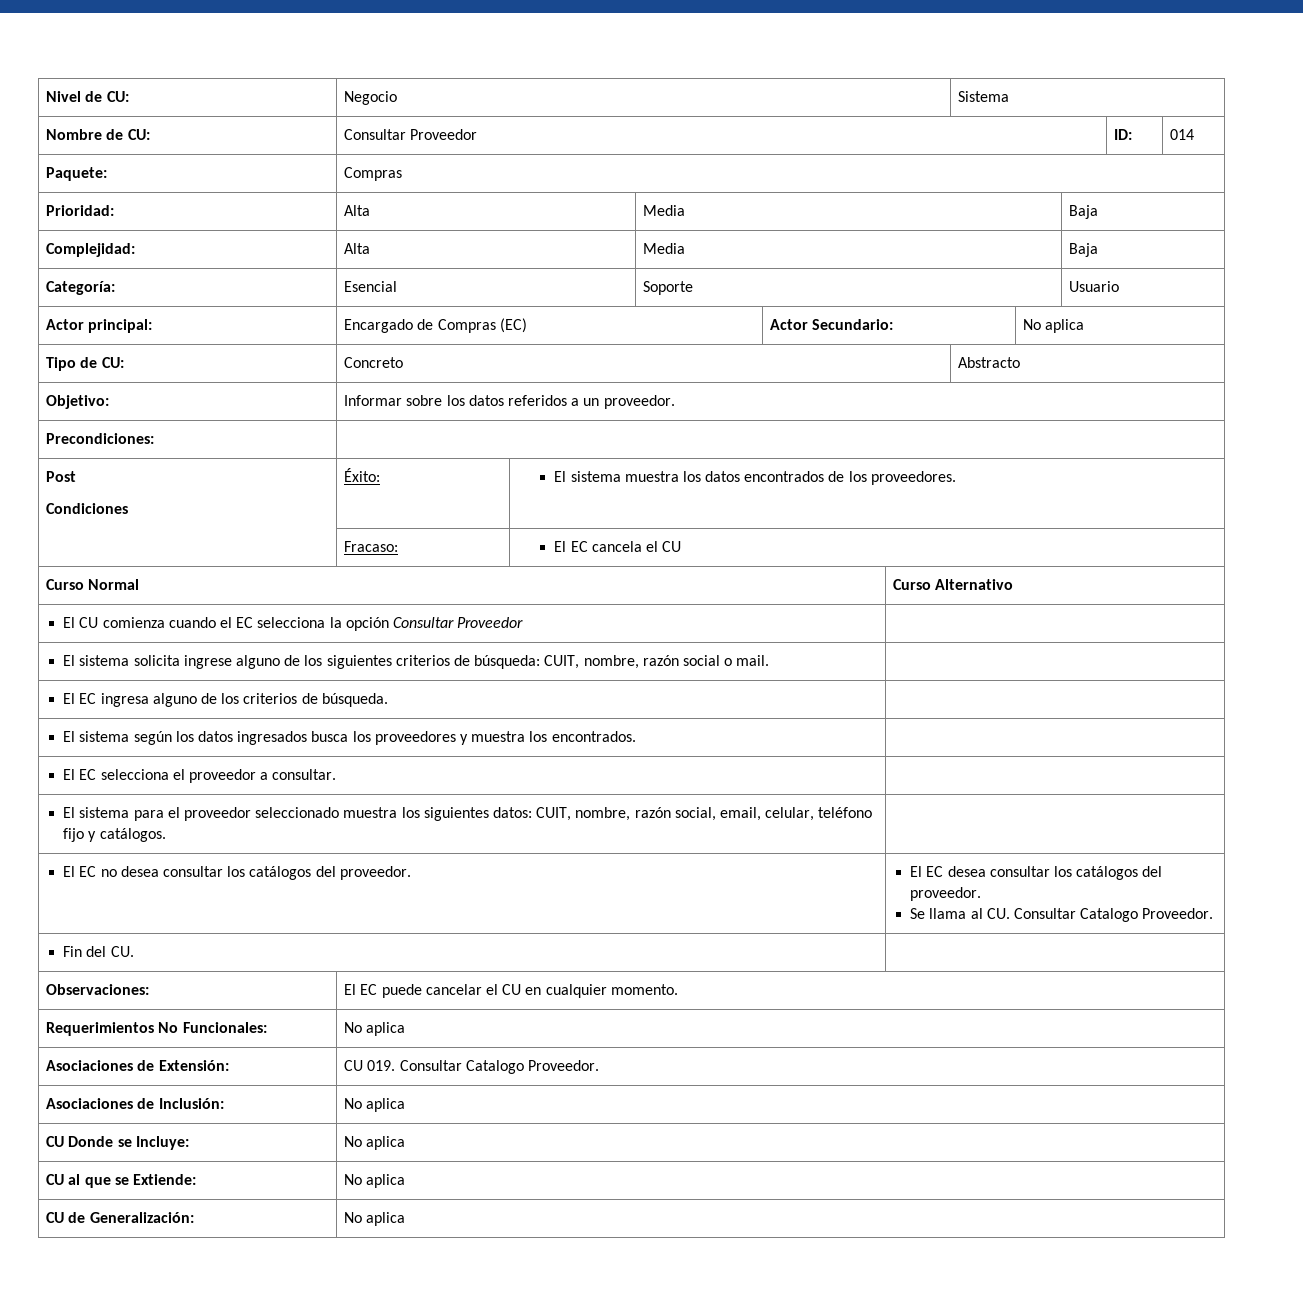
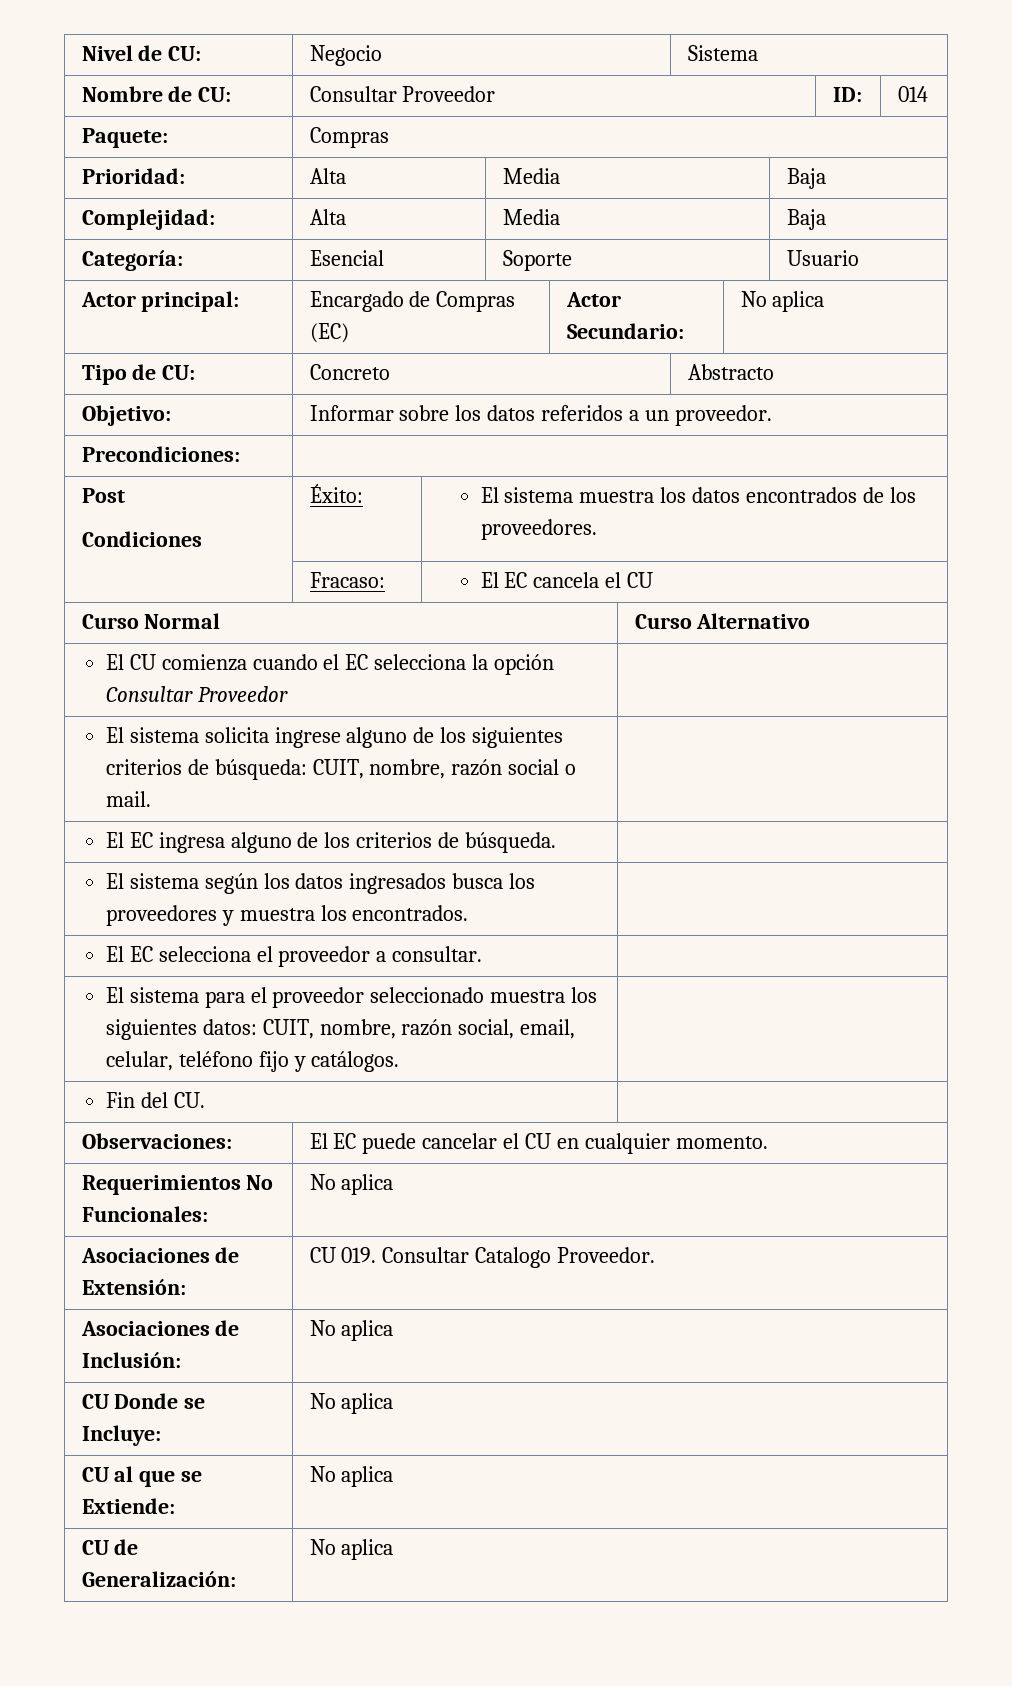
- El EC no desea consultar los catálogos del proveedor. | El EC desea consultar los catálogos del proveedor.
- Se llama al CU. Consultar Catalogo Proveedor.

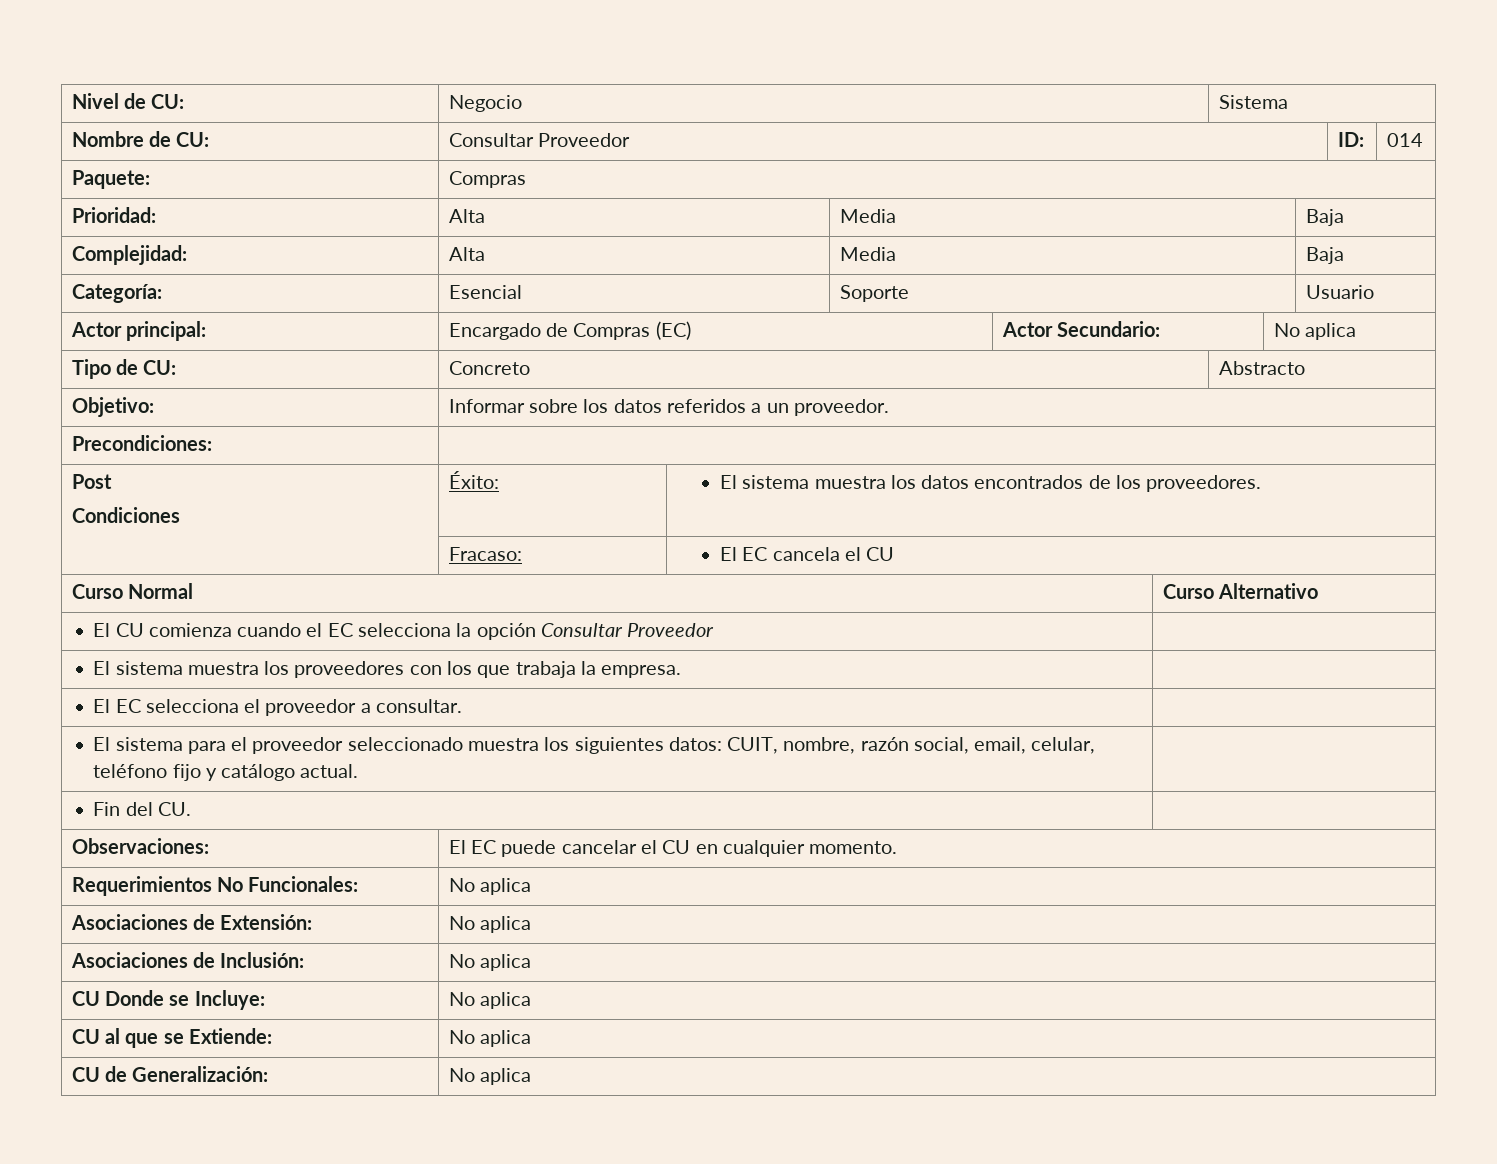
- El sistema solicita ingrese alguno de los siguientes criterios de búsqueda: CUIT, nombre, razón social o mail. |
- El EC ingresa alguno de los criterios de búsqueda. |
- El sistema según los datos ingresados busca los proveedores y muestra los encontrados. |
+ El sistema muestra los proveedores con los que trabaja la empresa. |
- El sistema para el proveedor seleccionado muestra los siguientes datos: CUIT, nombre, razón social, email, celular, teléfono fijo y catálogos. |
+ El sistema para el proveedor seleccionado muestra los siguientes datos: CUIT, nombre, razón social, email, celular, teléfono fijo y catálogo actual. |
- Asociaciones de Extensión: | CU 019. Consultar Catalogo Proveedor.
+ Asociaciones de Extensión: | No aplica

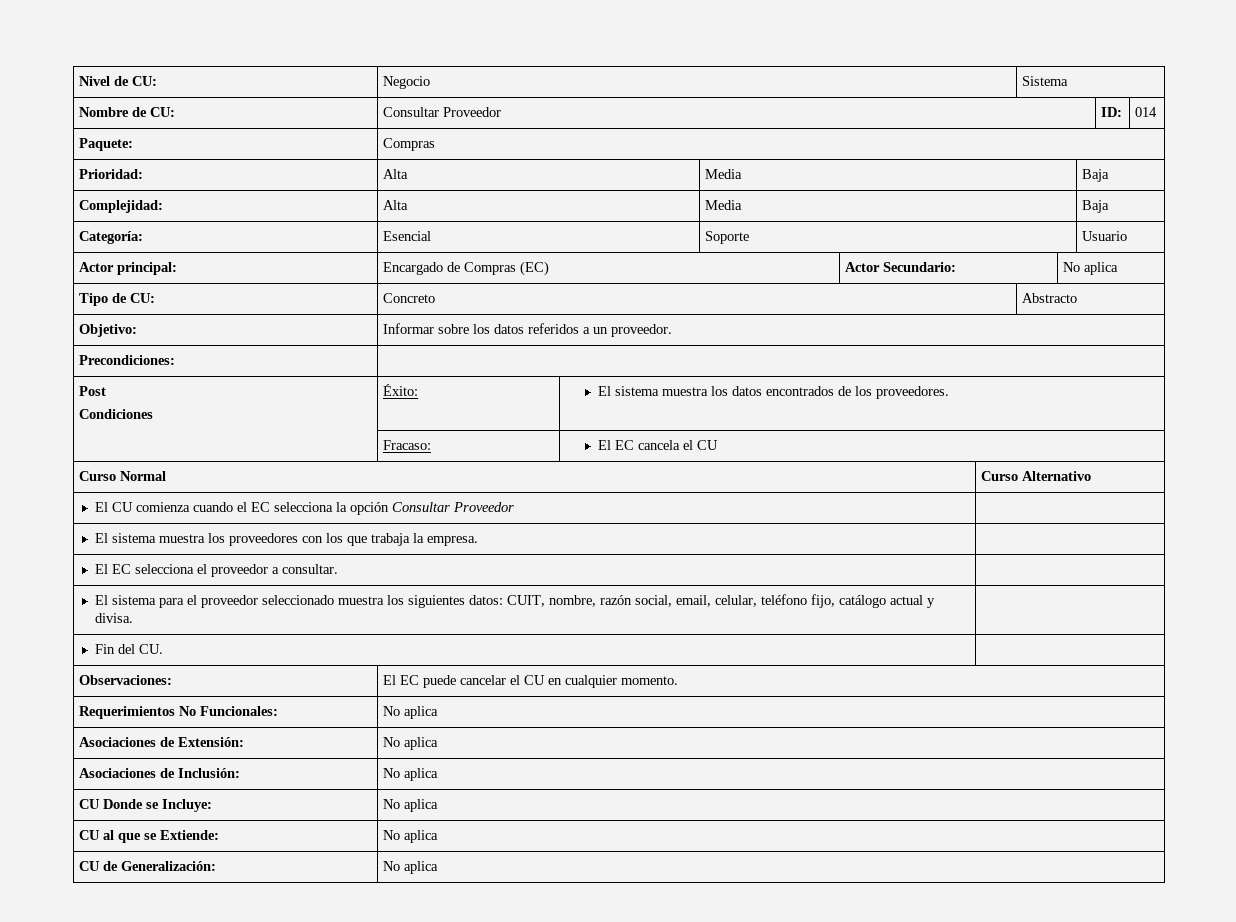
- El sistema para el proveedor seleccionado muestra los siguientes datos: CUIT, nombre, razón social, email, celular, teléfono fijo y catálogo actual. |
+ El sistema para el proveedor seleccionado muestra los siguientes datos: CUIT, nombre, razón social, email, celular, teléfono fijo, catálogo actual y divisa. |

